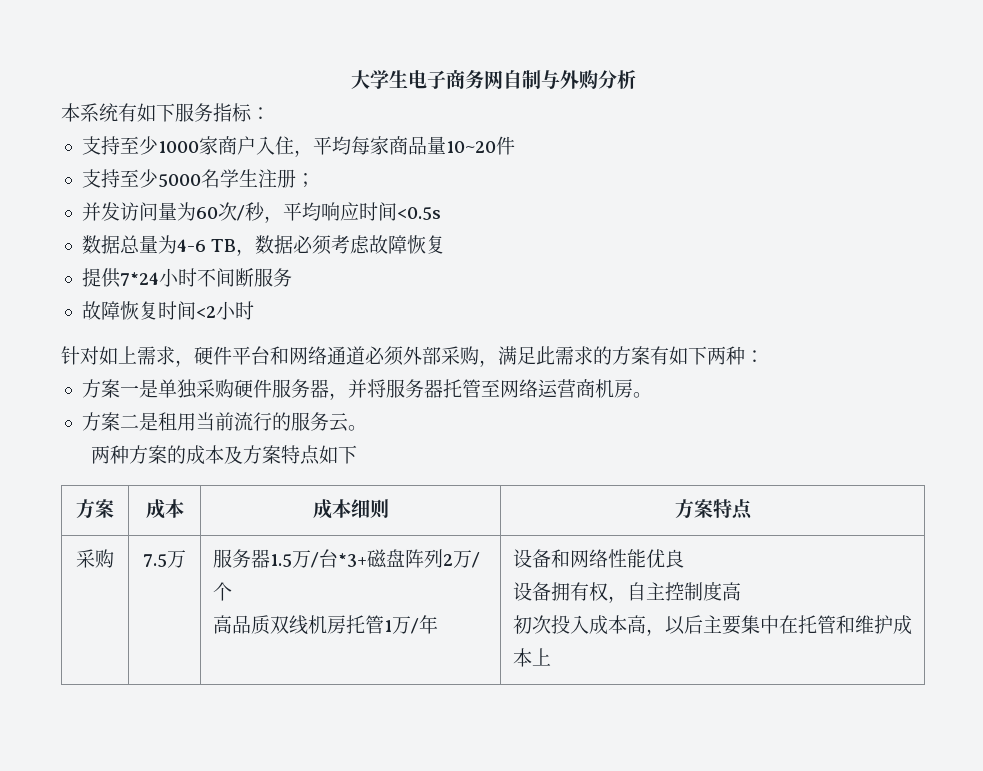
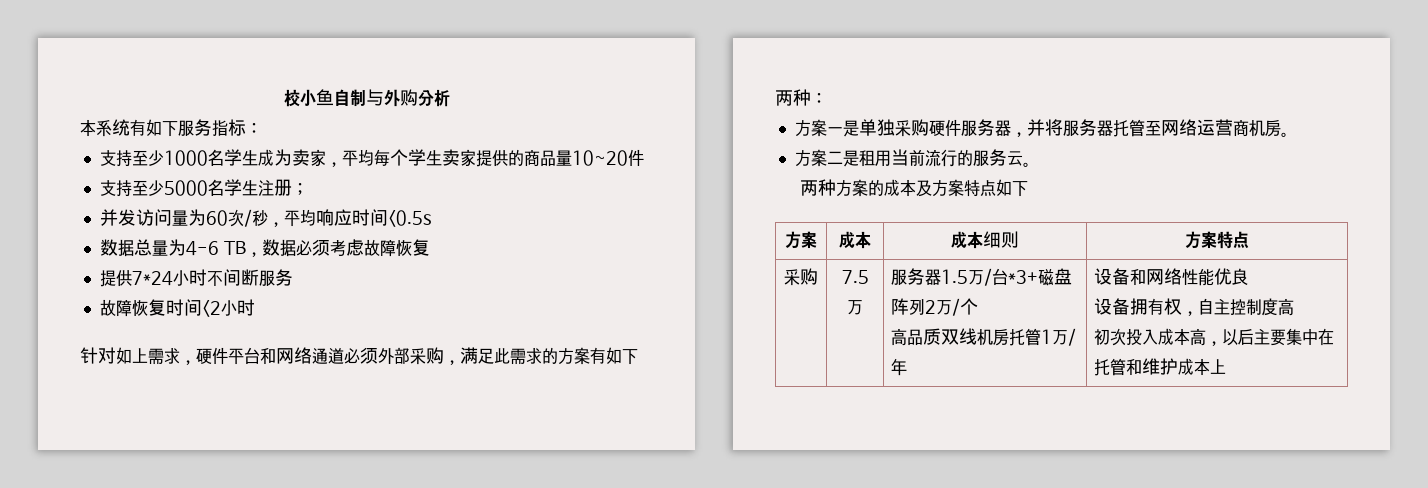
- 大学生电子商务网自制与外购分析
+ 校小鱼自制与外购分析
- 支持至少1000家商户入住，平均每家商品量10~20件
+ 支持至少1000名学生成为卖家，平均每个学生卖家提供的商品量10~20件

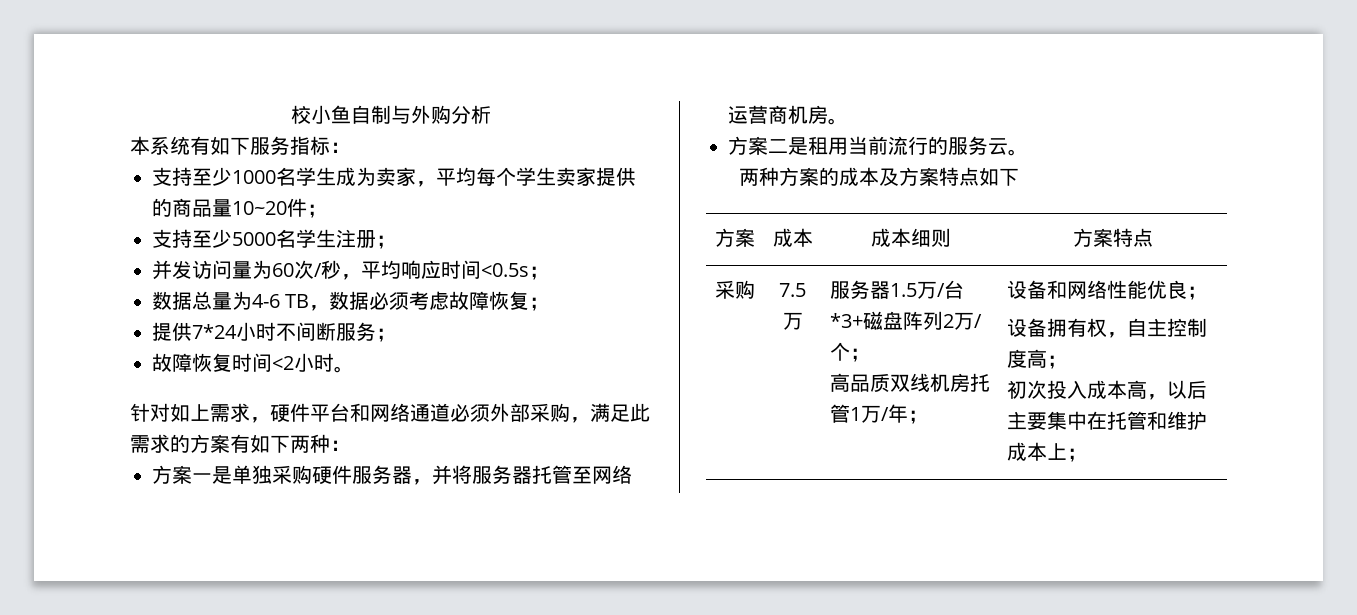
- 支持至少1000名学生成为卖家，平均每个学生卖家提供的商品量10~20件
+ 支持至少1000名学生成为卖家，平均每个学生卖家提供的商品量10~20件；
- 并发访问量为60次/秒，平均响应时间<0.5s
+ 并发访问量为60次/秒，平均响应时间<0.5s；
- 数据总量为4-6 TB，数据必须考虑故障恢复
+ 数据总量为4-6 TB，数据必须考虑故障恢复；
- 提供7*24小时不间断服务
+ 提供7*24小时不间断服务；
- 故障恢复时间<2小时
+ 故障恢复时间<2小时。
- 服务器1.5万/台*3+磁盘阵列2万/个
+ 服务器1.5万/台*3+磁盘阵列2万/个；
- 高品质双线机房托管1万/年
+ 高品质双线机房托管1万/年；
- 设备和网络性能优良
+ 设备和网络性能优良；
- 设备拥有权，自主控制度高
+ 设备拥有权，自主控制度高；
- 初次投入成本高，以后主要集中在托管和维护成本上
+ 初次投入成本高，以后主要集中在托管和维护成本上；

